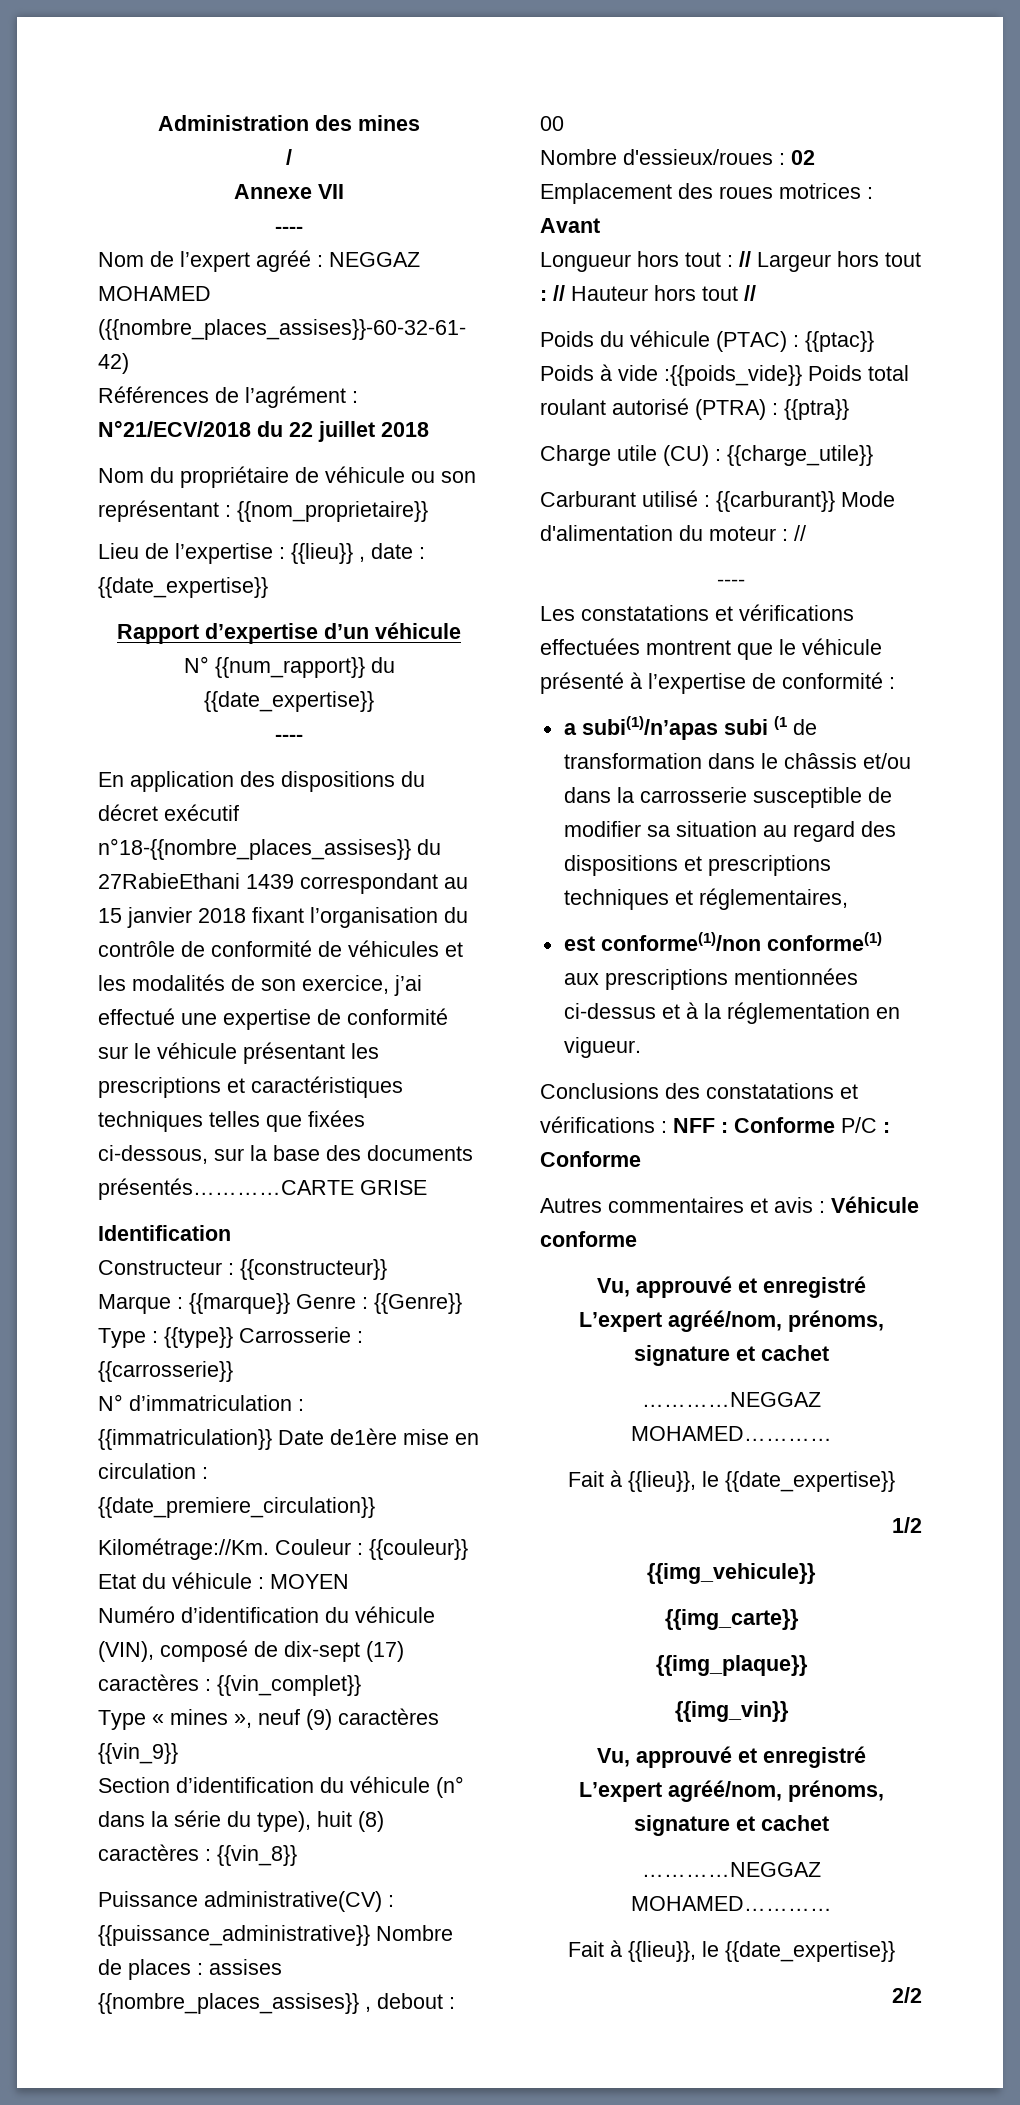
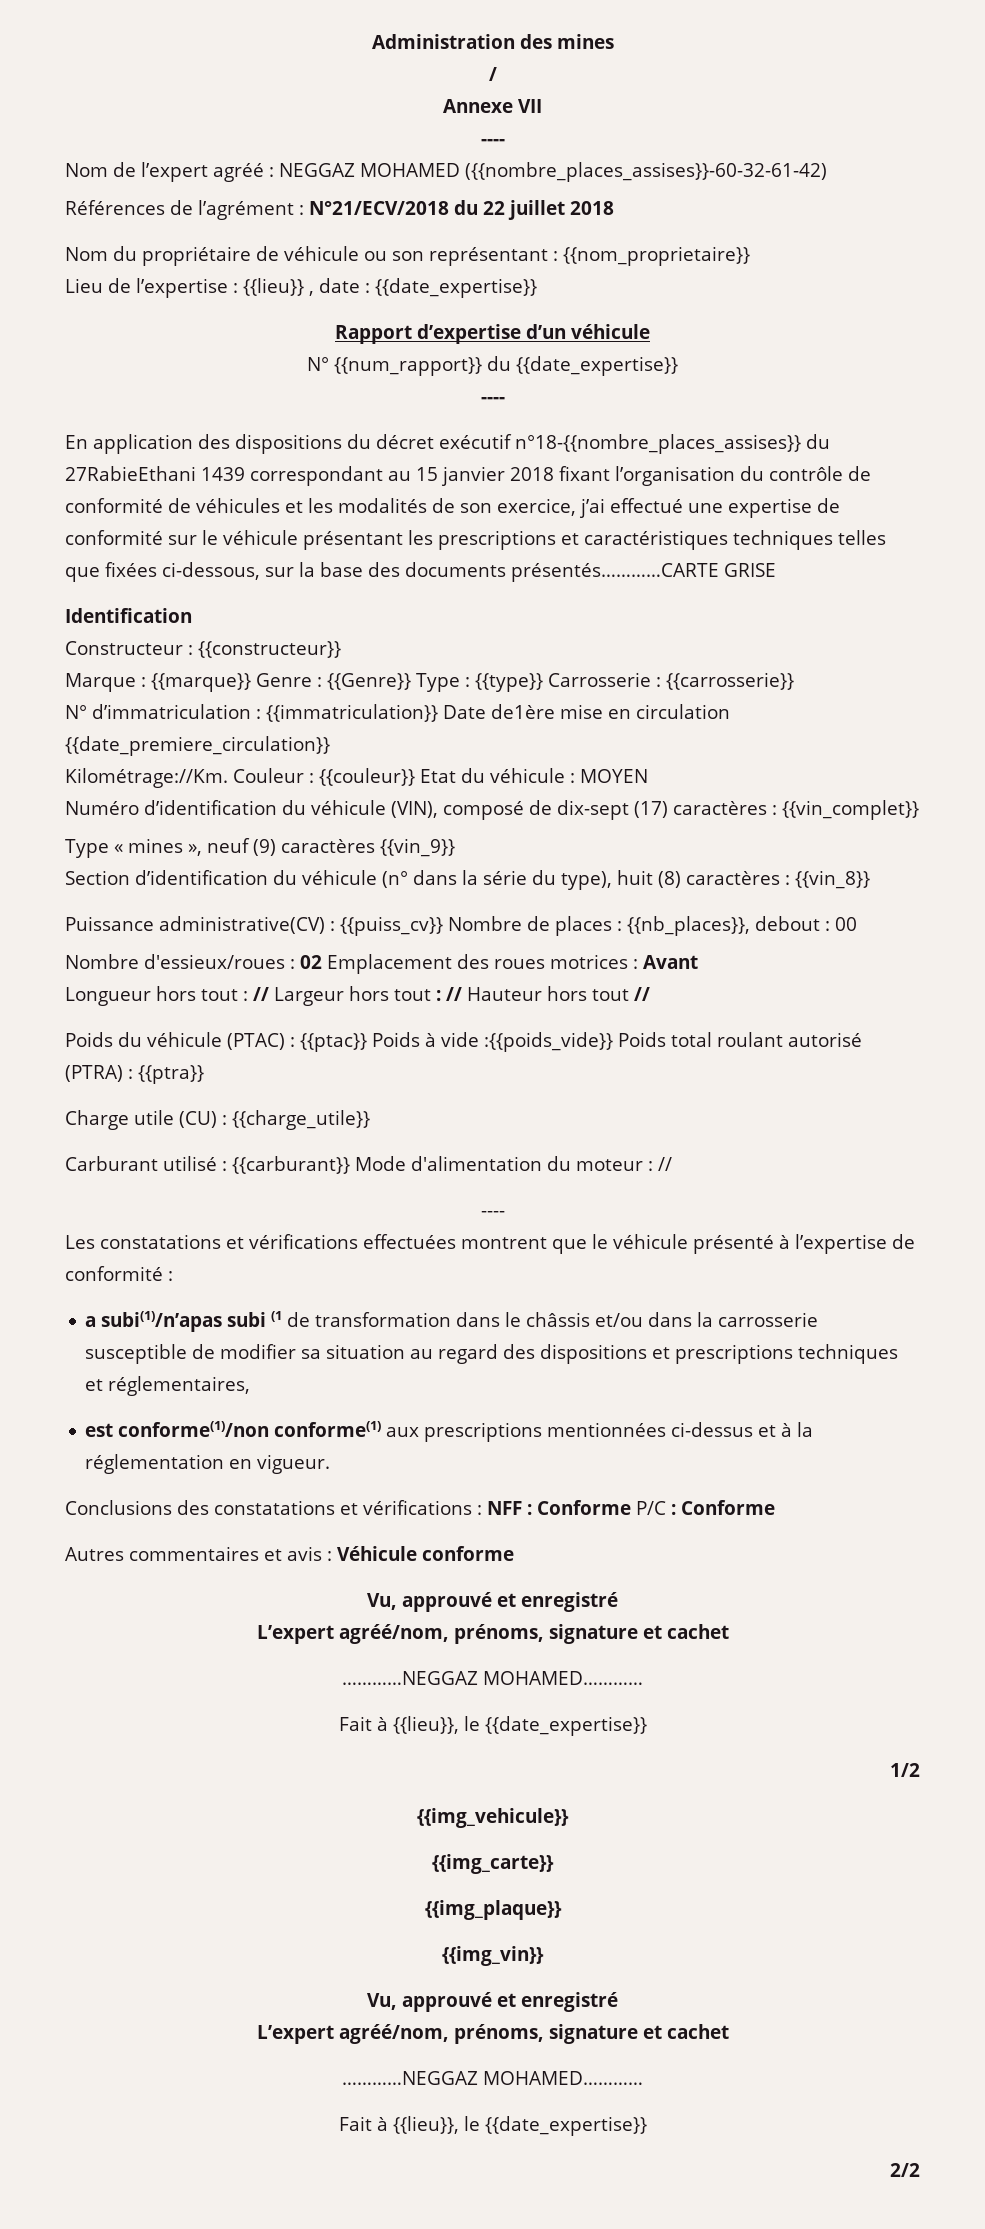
- N° d’immatriculation : {{immatriculation}} Date de1ère mise en circulation : {{date_premiere_circulation}}
+ N° d’immatriculation : {{immatriculation}} Date de1ère mise en circulation {{date_premiere_circulation}}
- Puissance administrative(CV) : {{puissance_administrative}} Nombre de places : assises {{nombre_places_assises}} , debout : 00
+ Puissance administrative(CV) : {{puiss_cv}} Nombre de places : {{nb_places}}, debout : 00

